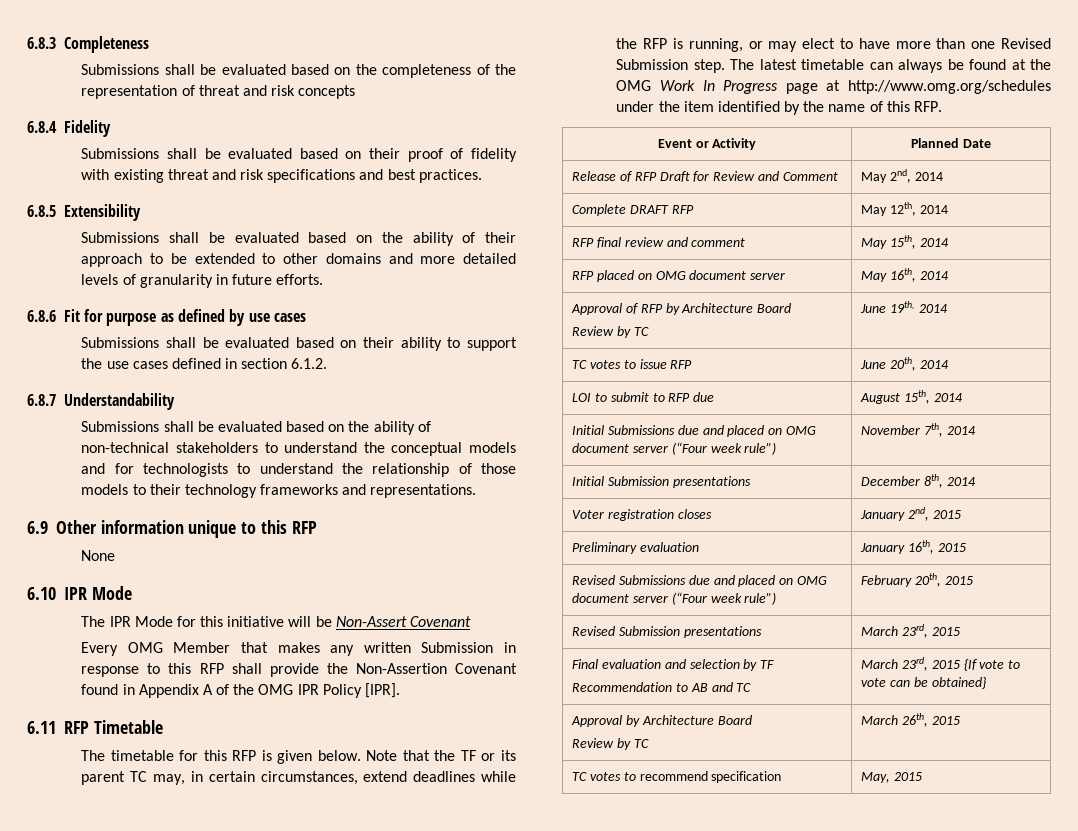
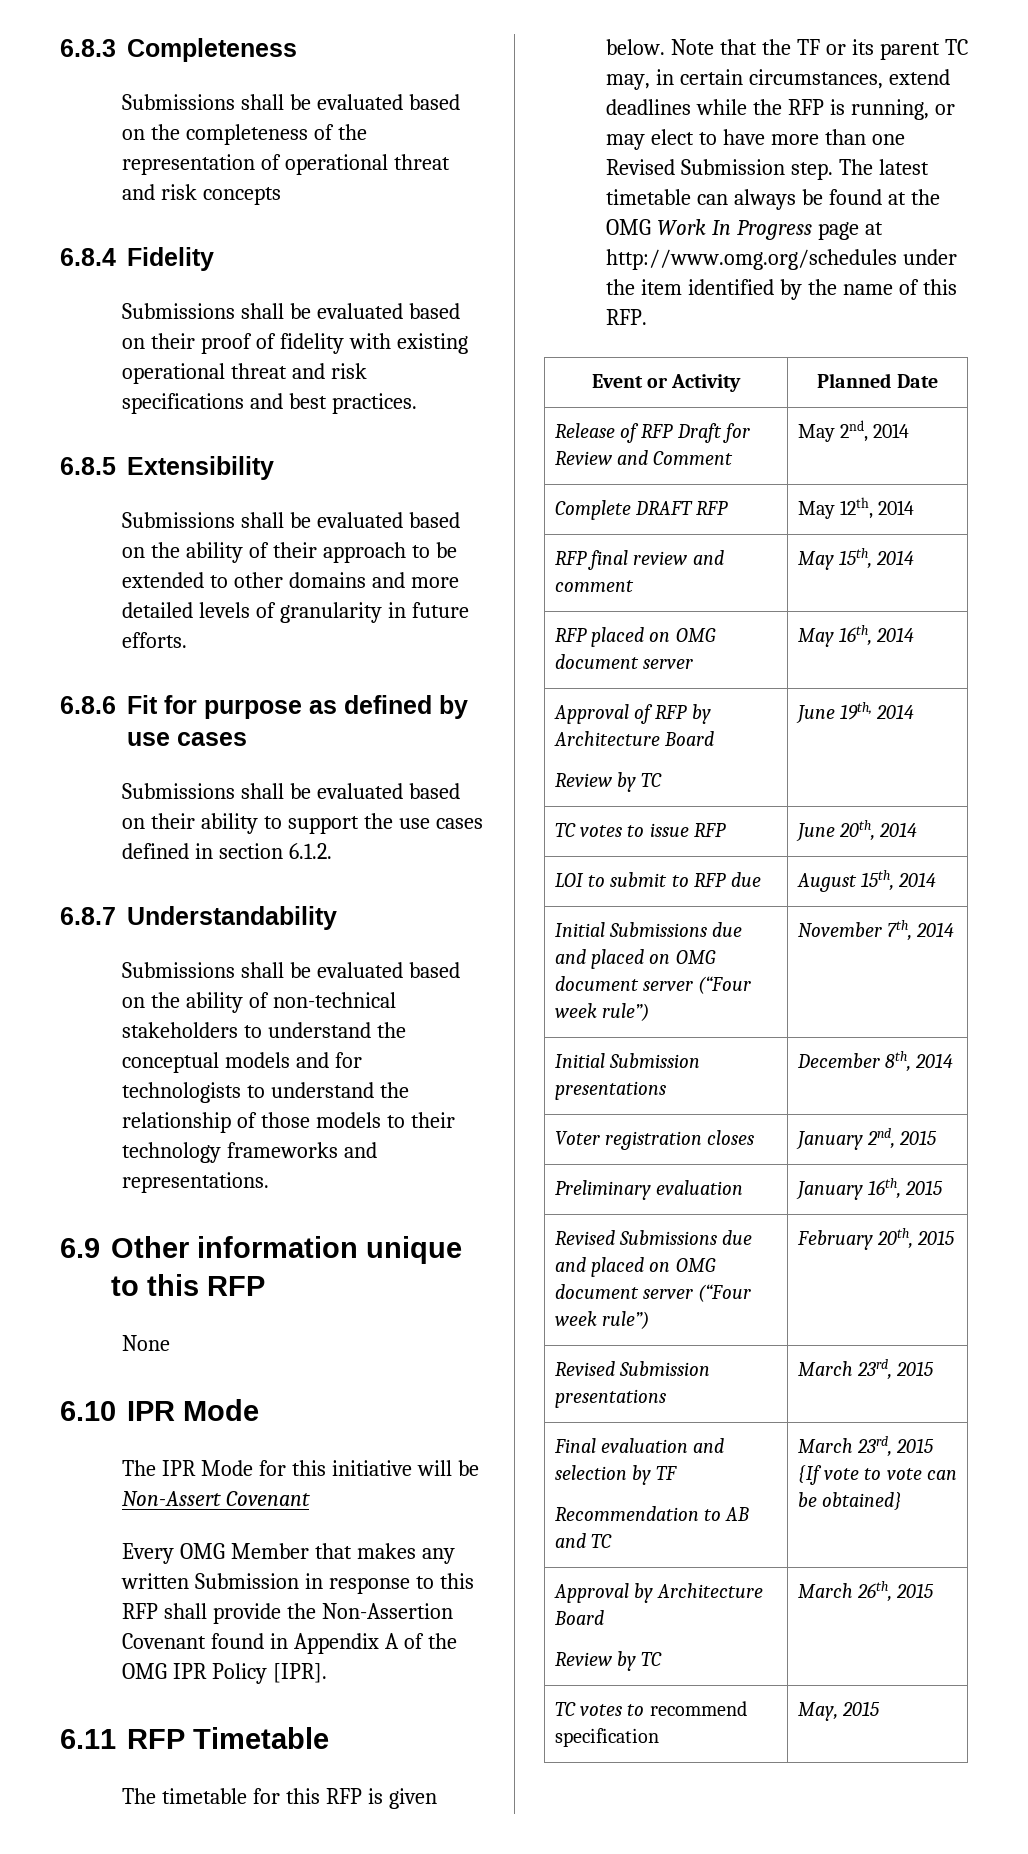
- Submissions shall be evaluated based on the completeness of the representation of threat and risk concepts
+ Submissions shall be evaluated based on the completeness of the representation of operational threat and risk concepts
- Submissions shall be evaluated based on their proof of fidelity with existing threat and risk specifications and best practices.
+ Submissions shall be evaluated based on their proof of fidelity with existing operational threat and risk specifications and best practices.

